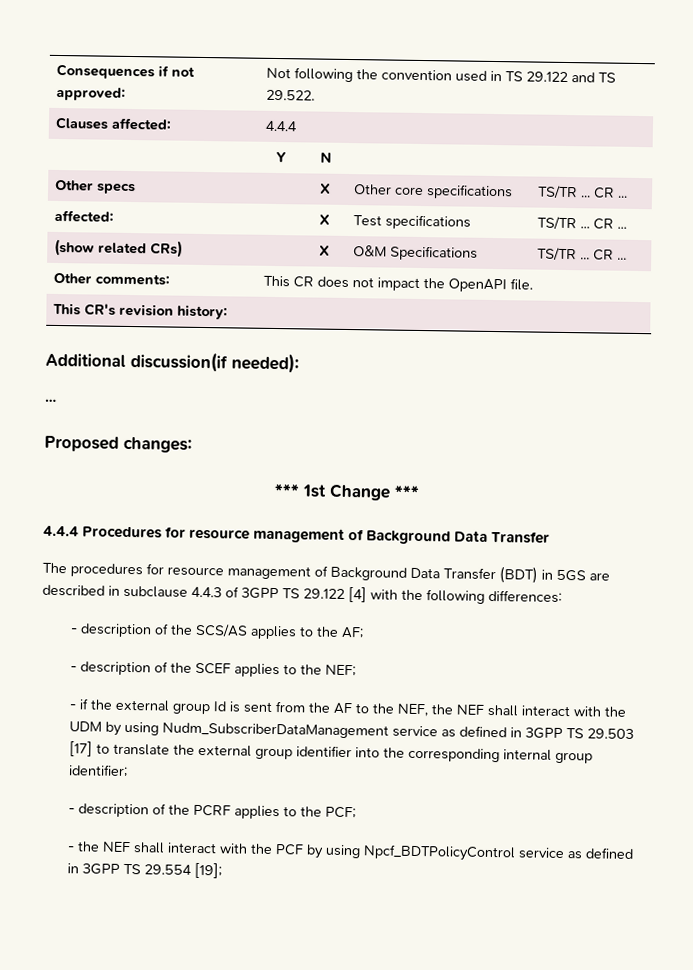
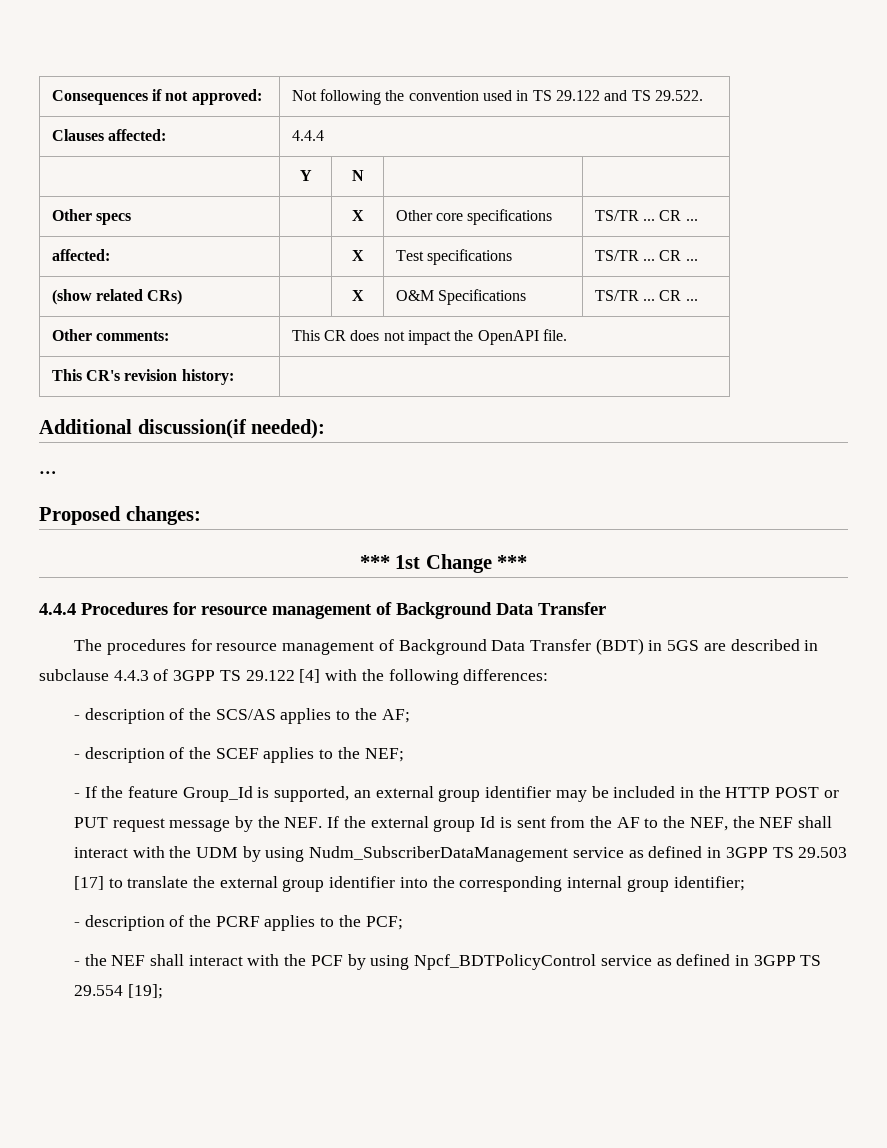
- - if the external group Id is sent from the AF to the NEF, the NEF shall interact with the UDM by using Nudm_SubscriberDataManagement service as defined in 3GPP TS 29.503 [17] to translate the external group identifier into the corresponding internal group identifier;
+ - If the feature Group_Id is supported, an external group identifier may be included in the HTTP POST or PUT request message by the NEF. If the external group Id is sent from the AF to the NEF, the NEF shall interact with the UDM by using Nudm_SubscriberDataManagement service as defined in 3GPP TS 29.503 [17] to translate the external group identifier into the corresponding internal group identifier;

